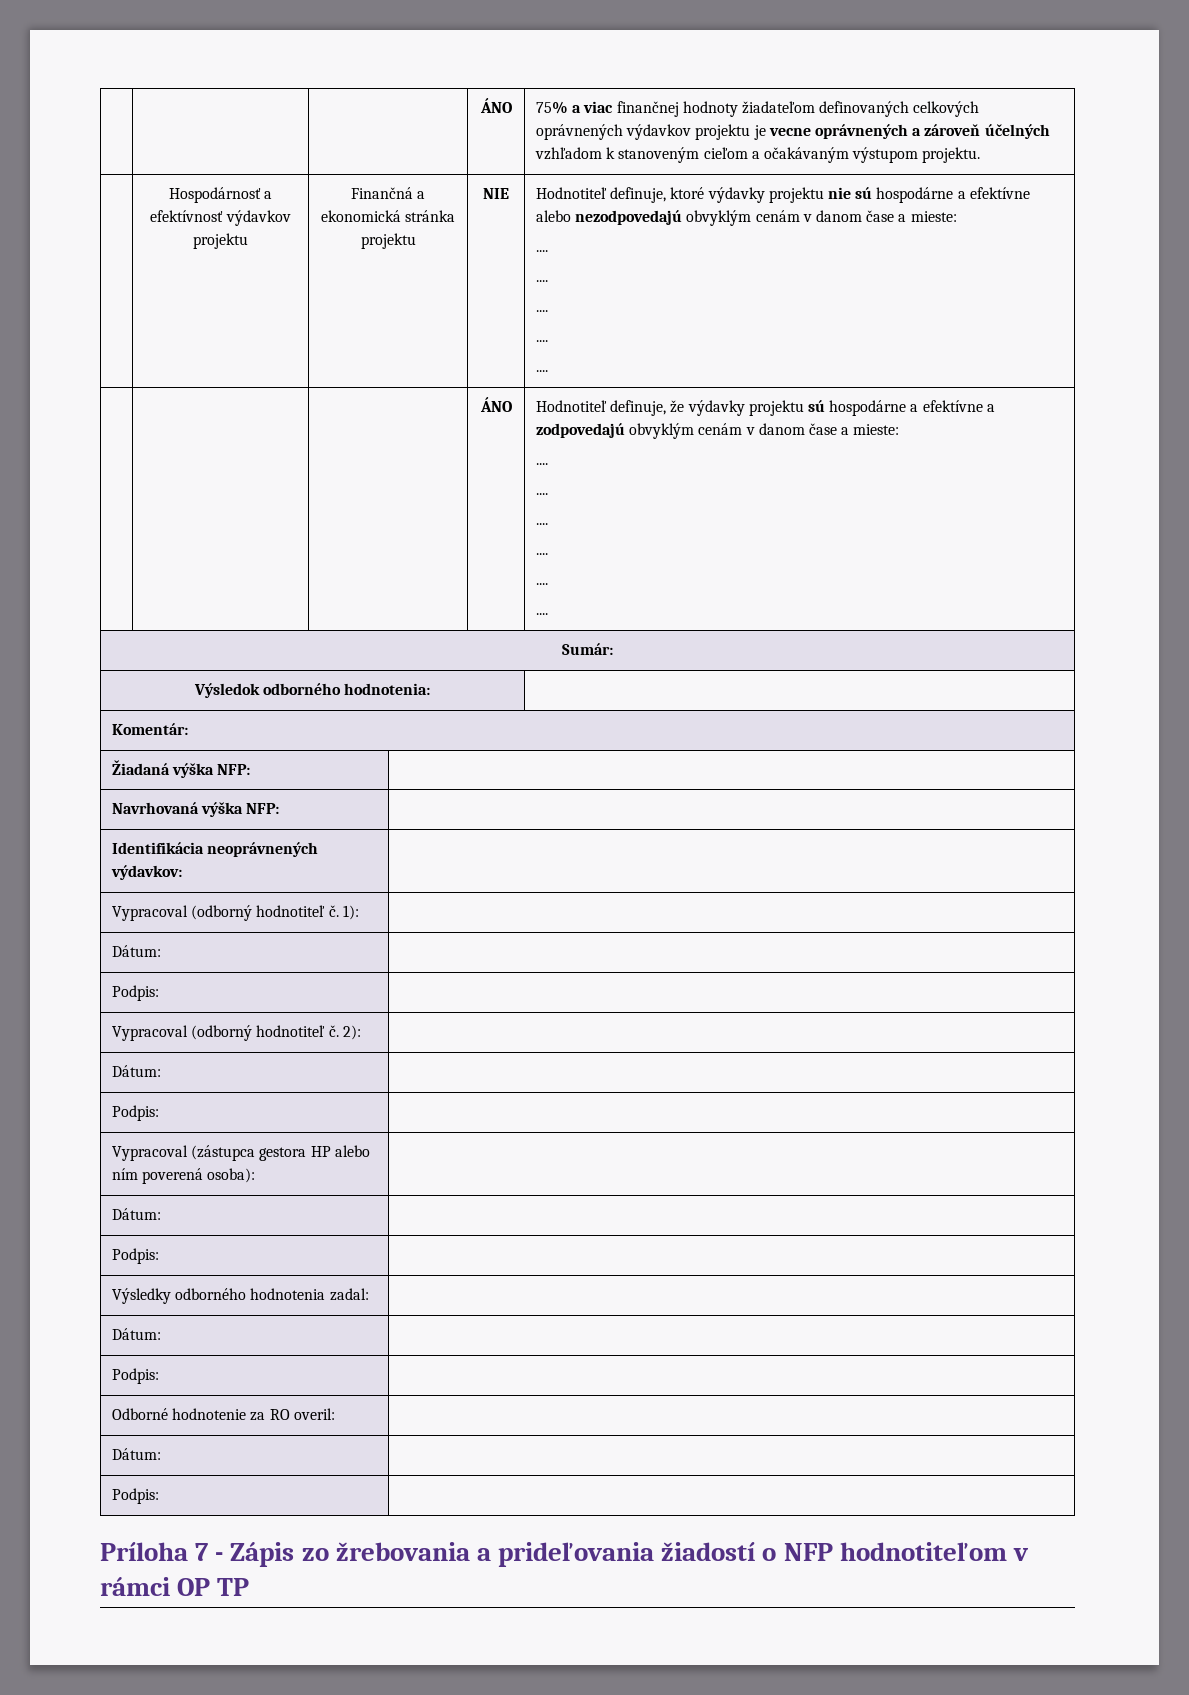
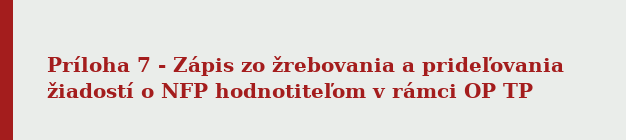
- | | | ÁNO | 75% a viac finančnej hodnoty žiadateľom definovaných celkových oprávnených výdavkov projektu je vecne oprávnených a zároveň účelných vzhľadom k stanoveným cieľom a očakávaným výstupom projektu.
- | Hospodárnosť a efektívnosť výdavkov projektu | Finančná a ekonomická stránka projektu | NIE | Hodnotiteľ definuje, ktoré výdavky projektu nie sú hospodárne a efektívne alebo nezodpovedajú obvyklým cenám v danom čase a mieste:
- ....
- ....
- ....
- ....
- ....
- | | | ÁNO | Hodnotiteľ definuje, že výdavky projektu sú hospodárne a efektívne a zodpovedajú obvyklým cenám v danom čase a mieste:
- ....
- ....
- ....
- ....
- ....
- ....
- Sumár:
- Výsledok odborného hodnotenia: |
- Komentár:
- Žiadaná výška NFP: |
- Navrhovaná výška NFP: |
- Identifikácia neoprávnených výdavkov: |
- Vypracoval (odborný hodnotiteľ č. 1): |
- Dátum: |
- Podpis: |
- Vypracoval (odborný hodnotiteľ č. 2): |
- Dátum: |
- Podpis: |
- Vypracoval (zástupca gestora HP alebo ním poverená osoba): |
- Dátum: |
- Podpis: |
- Výsledky odborného hodnotenia zadal: |
- Dátum: |
- Podpis: |
- Odborné hodnotenie za RO overil: |
- Dátum: |
- Podpis: |

